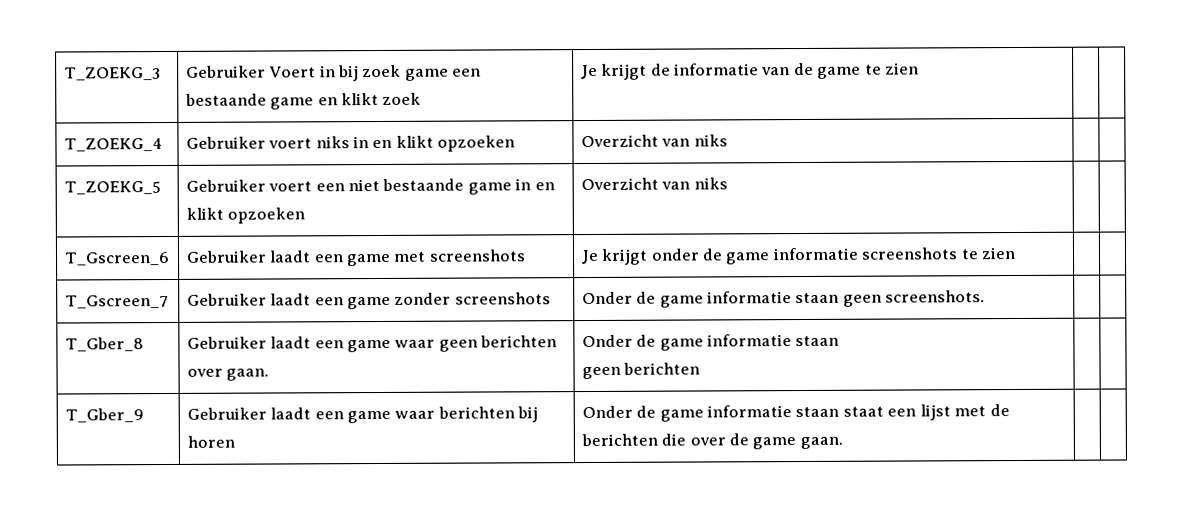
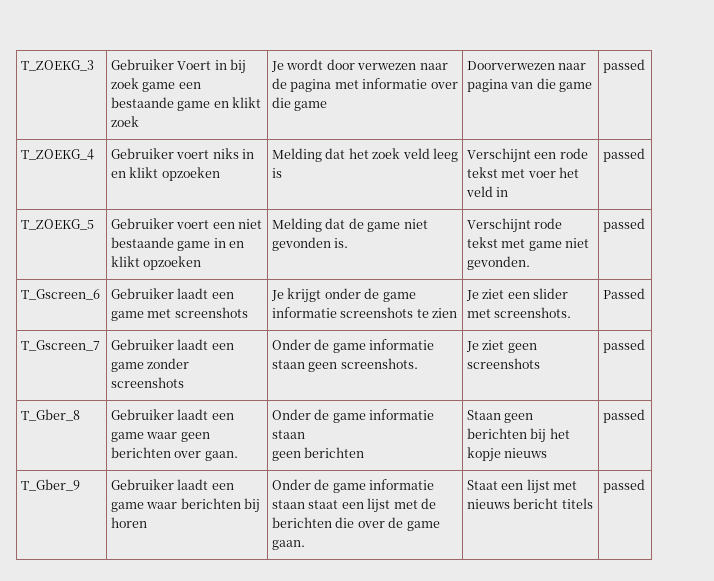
- T_ZOEKG_3 | Gebruiker Voert in bij zoek game een bestaande game en klikt zoek | Je krijgt de informatie van de game te zien | |
+ T_ZOEKG_3 | Gebruiker Voert in bij zoek game een bestaande game en klikt zoek | Je wordt door verwezen naar de pagina met informatie over die game | Doorverwezen naar pagina van die game | passed
- T_ZOEKG_4 | Gebruiker voert niks in en klikt opzoeken | Overzicht van niks | |
+ T_ZOEKG_4 | Gebruiker voert niks in en klikt opzoeken | Melding dat het zoek veld leeg is | Verschijnt een rode tekst met voer het veld in | passed
- T_ZOEKG_5 | Gebruiker voert een niet bestaande game in en klikt opzoeken | Overzicht van niks | |
+ T_ZOEKG_5 | Gebruiker voert een niet bestaande game in en klikt opzoeken | Melding dat de game niet gevonden is. | Verschijnt rode tekst met game niet gevonden. | passed
- T_Gscreen_6 | Gebruiker laadt een game met screenshots | Je krijgt onder de game informatie screenshots te zien | |
+ T_Gscreen_6 | Gebruiker laadt een game met screenshots | Je krijgt onder de game informatie screenshots te zien | Je ziet een slider met screenshots. | Passed
- T_Gscreen_7 | Gebruiker laadt een game zonder screenshots | Onder de game informatie staan geen screenshots. | |
+ T_Gscreen_7 | Gebruiker laadt een game zonder screenshots | Onder de game informatie staan geen screenshots. | Je ziet geen screenshots | passed
  T_Gber_8 | Gebruiker laadt een game waar geen berichten over gaan. | Onder de game informatie staan
- geen berichten | |
+ geen berichten | Staan geen berichten bij het kopje nieuws | passed
- T_Gber_9 | Gebruiker laadt een game waar berichten bij horen | Onder de game informatie staan staat een lijst met de berichten die over de game gaan. | |
+ T_Gber_9 | Gebruiker laadt een game waar berichten bij horen | Onder de game informatie staan staat een lijst met de berichten die over de game gaan. | Staat een lijst met nieuws bericht titels | passed

